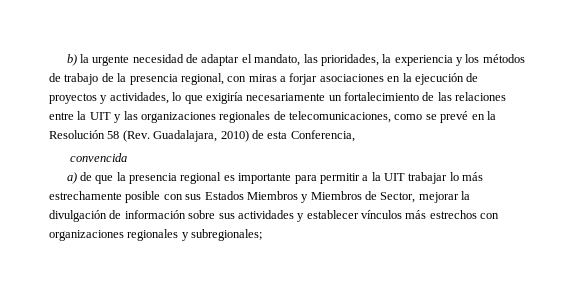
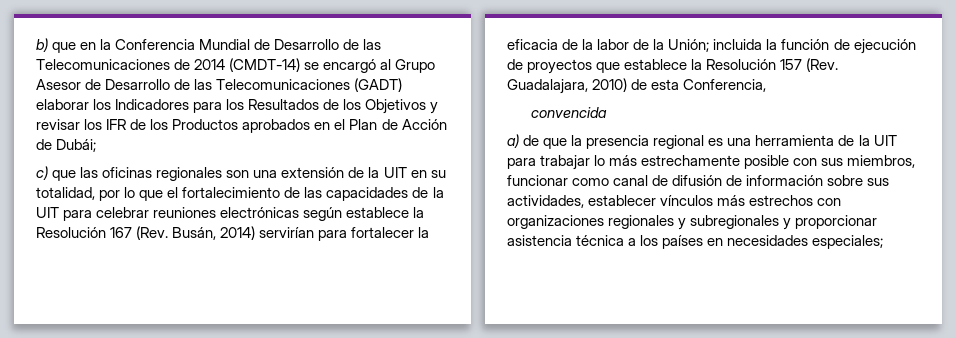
- b) la urgente necesidad de adaptar el mandato, las prioridades, la experiencia y los métodos de trabajo de la presencia regional, con miras a forjar asociaciones en la ejecución de proyectos y actividades, lo que exigiría necesariamente un fortalecimiento de las relaciones entre la UIT y las organizaciones regionales de telecomunicaciones, como se prevé en la Resolución 58 (Rev. Guadalajara, 2010) de esta Conferencia,
+ b) que en la Conferencia Mundial de Desarrollo de las Telecomunicaciones de 2014 (CMDT-14) se encargó al Grupo Asesor de Desarrollo de las Telecomunicaciones (GADT) elaborar los Indicadores para los Resultados de los Objetivos y revisar los IFR de los Productos aprobados en el Plan de Acción de Dubái;
+ c) que las oficinas regionales son una extensión de la UIT en su totalidad, por lo que el fortalecimiento de las capacidades de la UIT para celebrar reuniones electrónicas según establece la Resolución 167 (Rev. Busán, 2014) servirían para fortalecer la eficacia de la labor de la Unión; incluida la función de ejecución de proyectos que establece la Resolución 157 (Rev. Guadalajara, 2010) de esta Conferencia,
- a) de que la presencia regional es importante para permitir a la UIT trabajar lo más estrechamente posible con sus Estados Miembros y Miembros de Sector, mejorar la divulgación de información sobre sus actividades y establecer vínculos más estrechos con organizaciones regionales y subregionales;
+ a) de que la presencia regional es una herramienta de la UIT para trabajar lo más estrechamente posible con sus miembros, funcionar como canal de difusión de información sobre sus actividades, establecer vínculos más estrechos con organizaciones regionales y subregionales y proporcionar asistencia técnica a los países en necesidades especiales;

